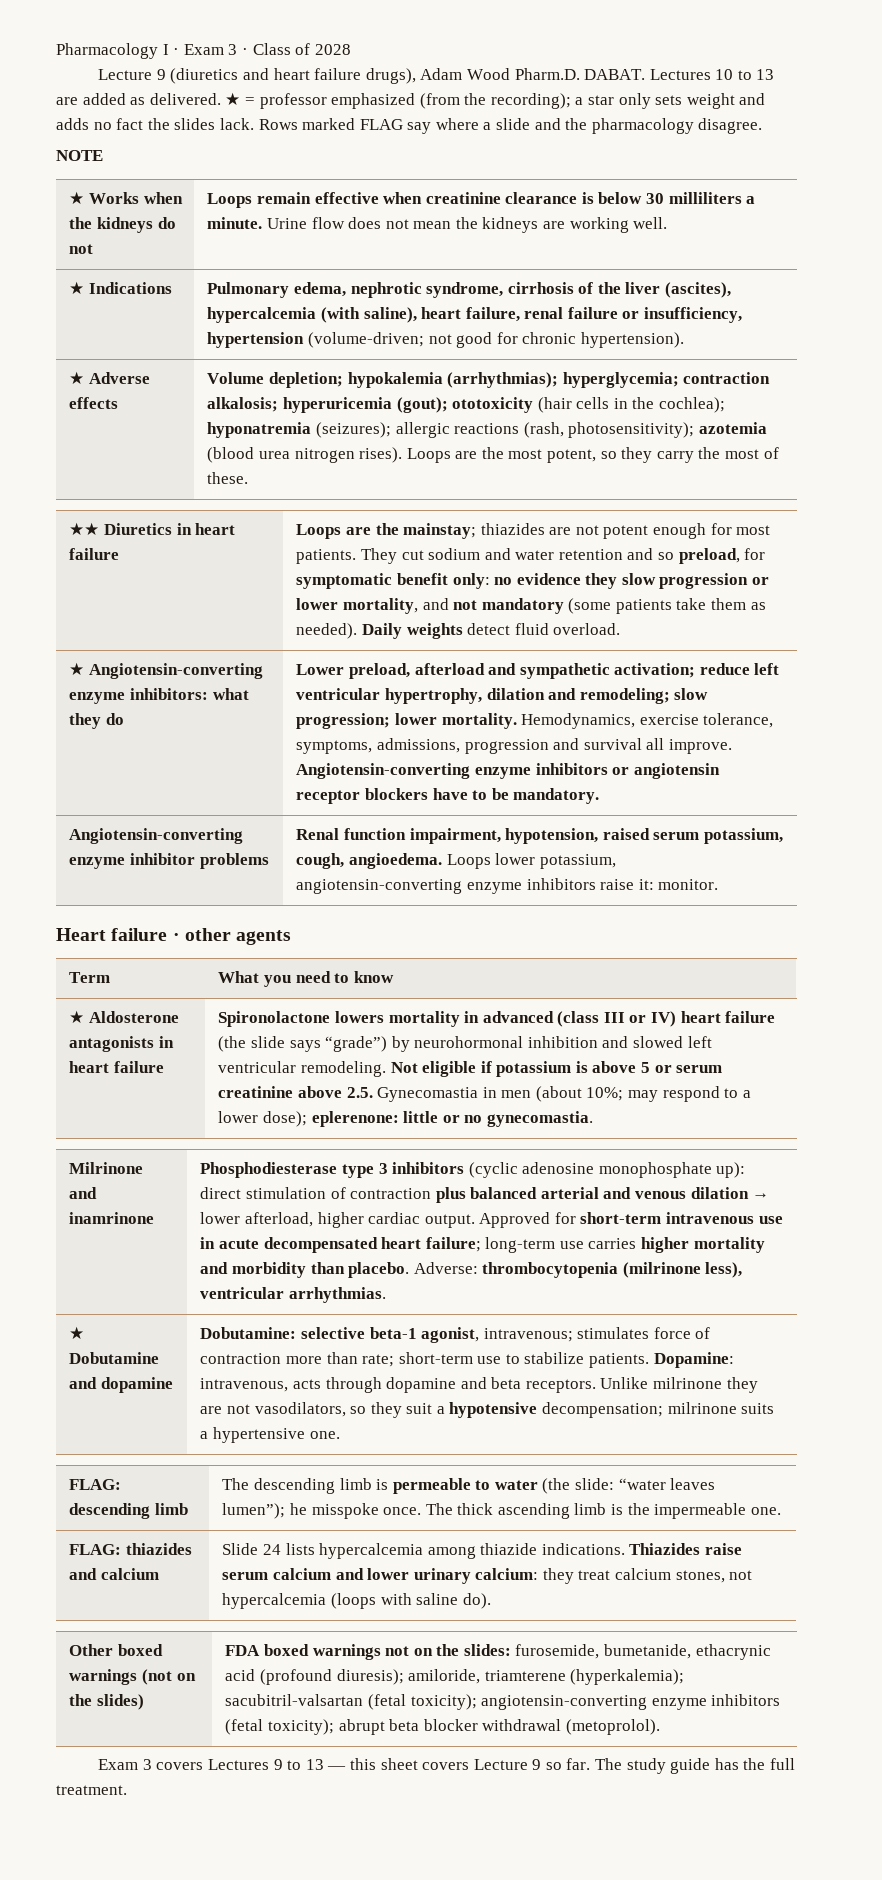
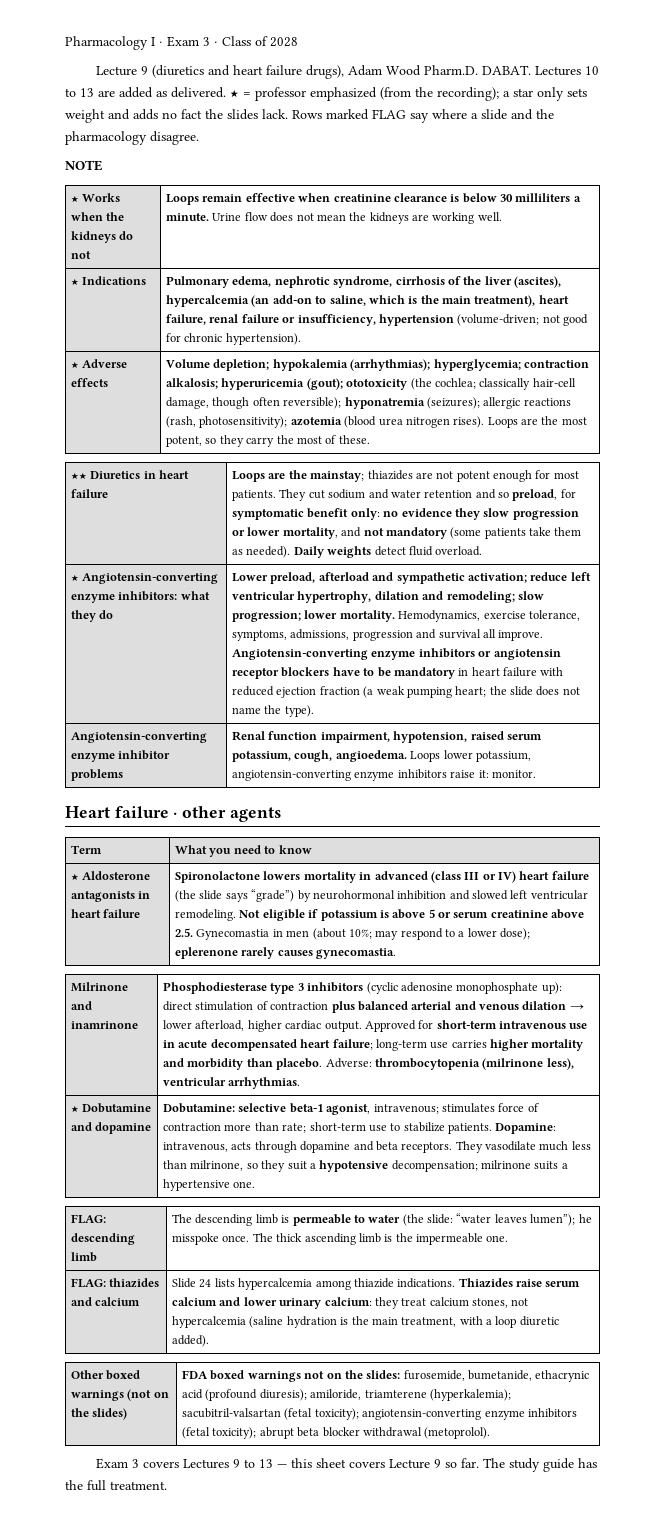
- ★ Indications | Pulmonary edema, nephrotic syndrome, cirrhosis of the liver (ascites), hypercalcemia (with saline), heart failure, renal failure or insufficiency, hypertension (volume-driven; not good for chronic hypertension).
+ ★ Indications | Pulmonary edema, nephrotic syndrome, cirrhosis of the liver (ascites), hypercalcemia (an add-on to saline, which is the main treatment), heart failure, renal failure or insufficiency, hypertension (volume-driven; not good for chronic hypertension).
- Volume depletion; hypokalemia (arrhythmias); hyperglycemia; contraction alkalosis; hyperuricemia (gout); ototoxicity (hair cells in the cochlea); hyponatremia (seizures); allergic reactions (rash, photosensitivity); azotemia (blood urea nitrogen rises).
+ Volume depletion; hypokalemia (arrhythmias); hyperglycemia; contraction alkalosis; hyperuricemia (gout); ototoxicity (the cochlea; classically hair-cell damage, though often reversible); hyponatremia (seizures); allergic reactions (rash, photosensitivity); azotemia (blood urea nitrogen rises).
- Angiotensin-converting enzyme inhibitors or angiotensin receptor blockers have to be mandatory.
+ Angiotensin-converting enzyme inhibitors or angiotensin receptor blockers have to be mandatory in heart failure with reduced ejection fraction (a weak pumping heart; the slide does not name the type).
- Not eligible if potassium is above 5 or serum creatinine above 2.5. Gynecomastia in men (about 10%; may respond to a lower dose); eplerenone: little or no gynecomastia.
+ Not eligible if potassium is above 5 or serum creatinine above 2.5. Gynecomastia in men (about 10%; may respond to a lower dose); eplerenone rarely causes gynecomastia.
- Unlike milrinone they are not vasodilators, so they suit a hypotensive decompensation; milrinone suits a hypertensive one.
+ They vasodilate much less than milrinone, so they suit a hypotensive decompensation; milrinone suits a hypertensive one.
- FLAG: thiazides and calcium | Slide 24 lists hypercalcemia among thiazide indications. Thiazides raise serum calcium and lower urinary calcium: they treat calcium stones, not hypercalcemia (loops with saline do).
+ FLAG: thiazides and calcium | Slide 24 lists hypercalcemia among thiazide indications. Thiazides raise serum calcium and lower urinary calcium: they treat calcium stones, not hypercalcemia (saline hydration is the main treatment, with a loop diuretic added).

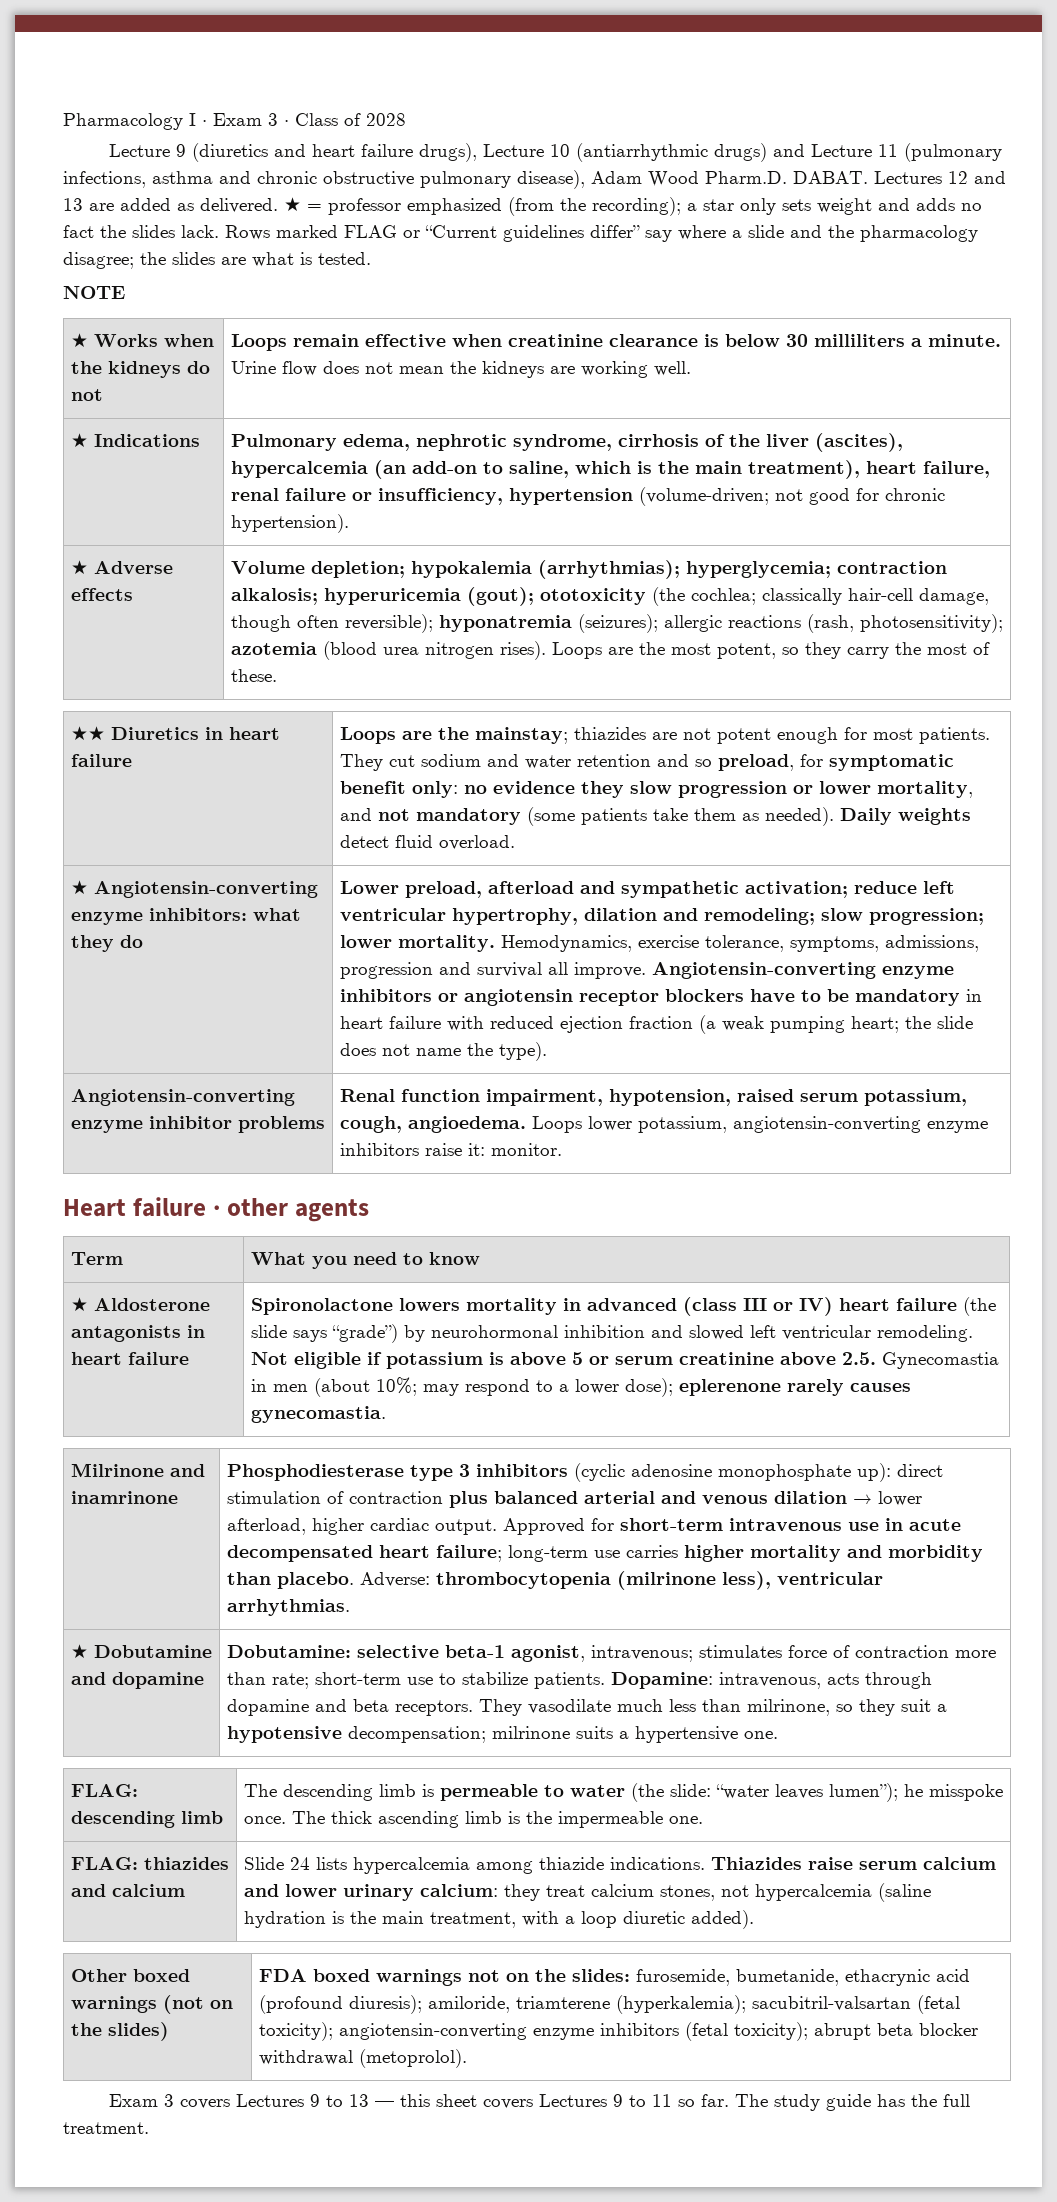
- Lecture 9 (diuretics and heart failure drugs), Adam Wood Pharm.D. DABAT.
+ Lecture 9 (diuretics and heart failure drugs), Lecture 10 (antiarrhythmic drugs) and Lecture 11 (pulmonary infections, asthma and chronic obstructive pulmonary disease), Adam Wood Pharm.D. DABAT.
- Lectures 10 to 13 are added as delivered.
+ Lectures 12 and 13 are added as delivered.
- Rows marked FLAG say where a slide and the pharmacology disagree.
+ Rows marked FLAG or “Current guidelines differ” say where a slide and the pharmacology disagree; the slides are what is tested.
- Exam 3 covers Lectures 9 to 13 — this sheet covers Lecture 9 so far.
+ Exam 3 covers Lectures 9 to 13 — this sheet covers Lectures 9 to 11 so far.

